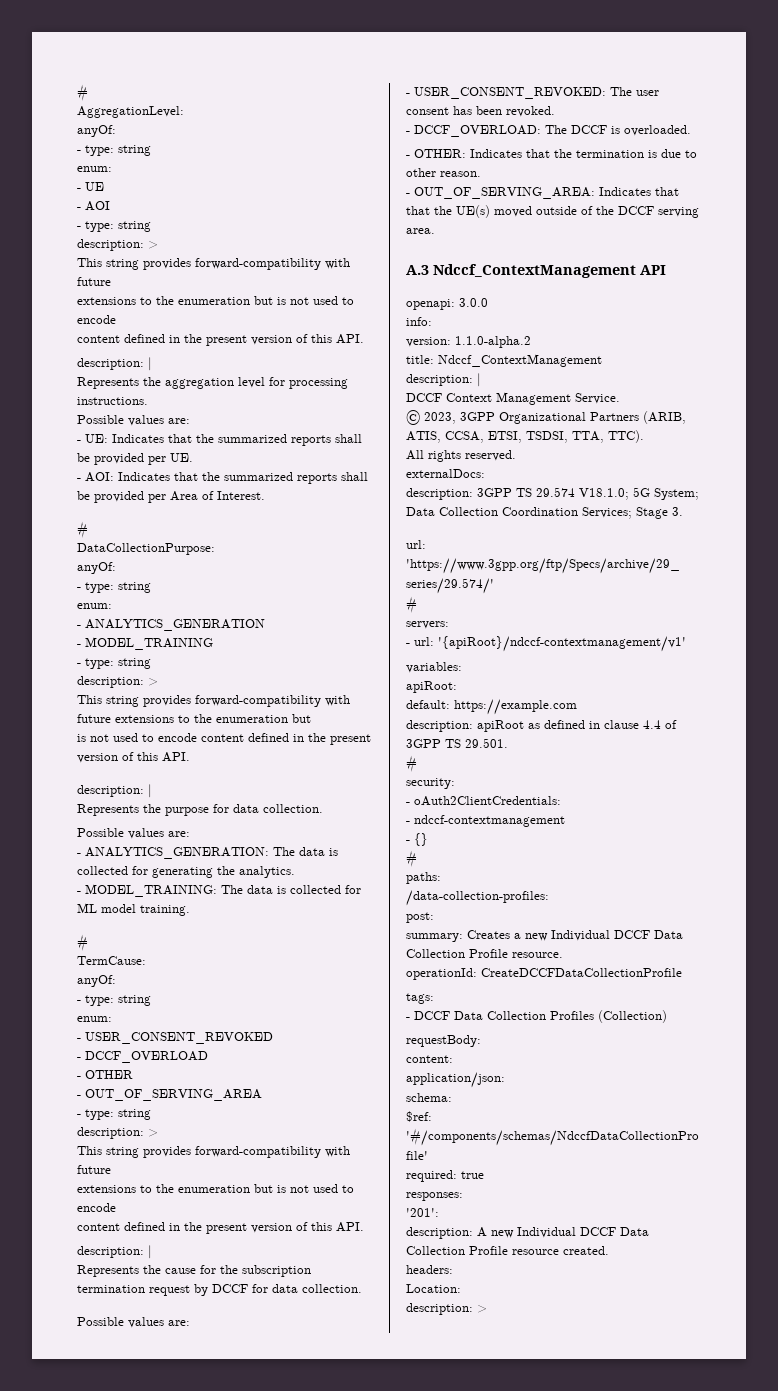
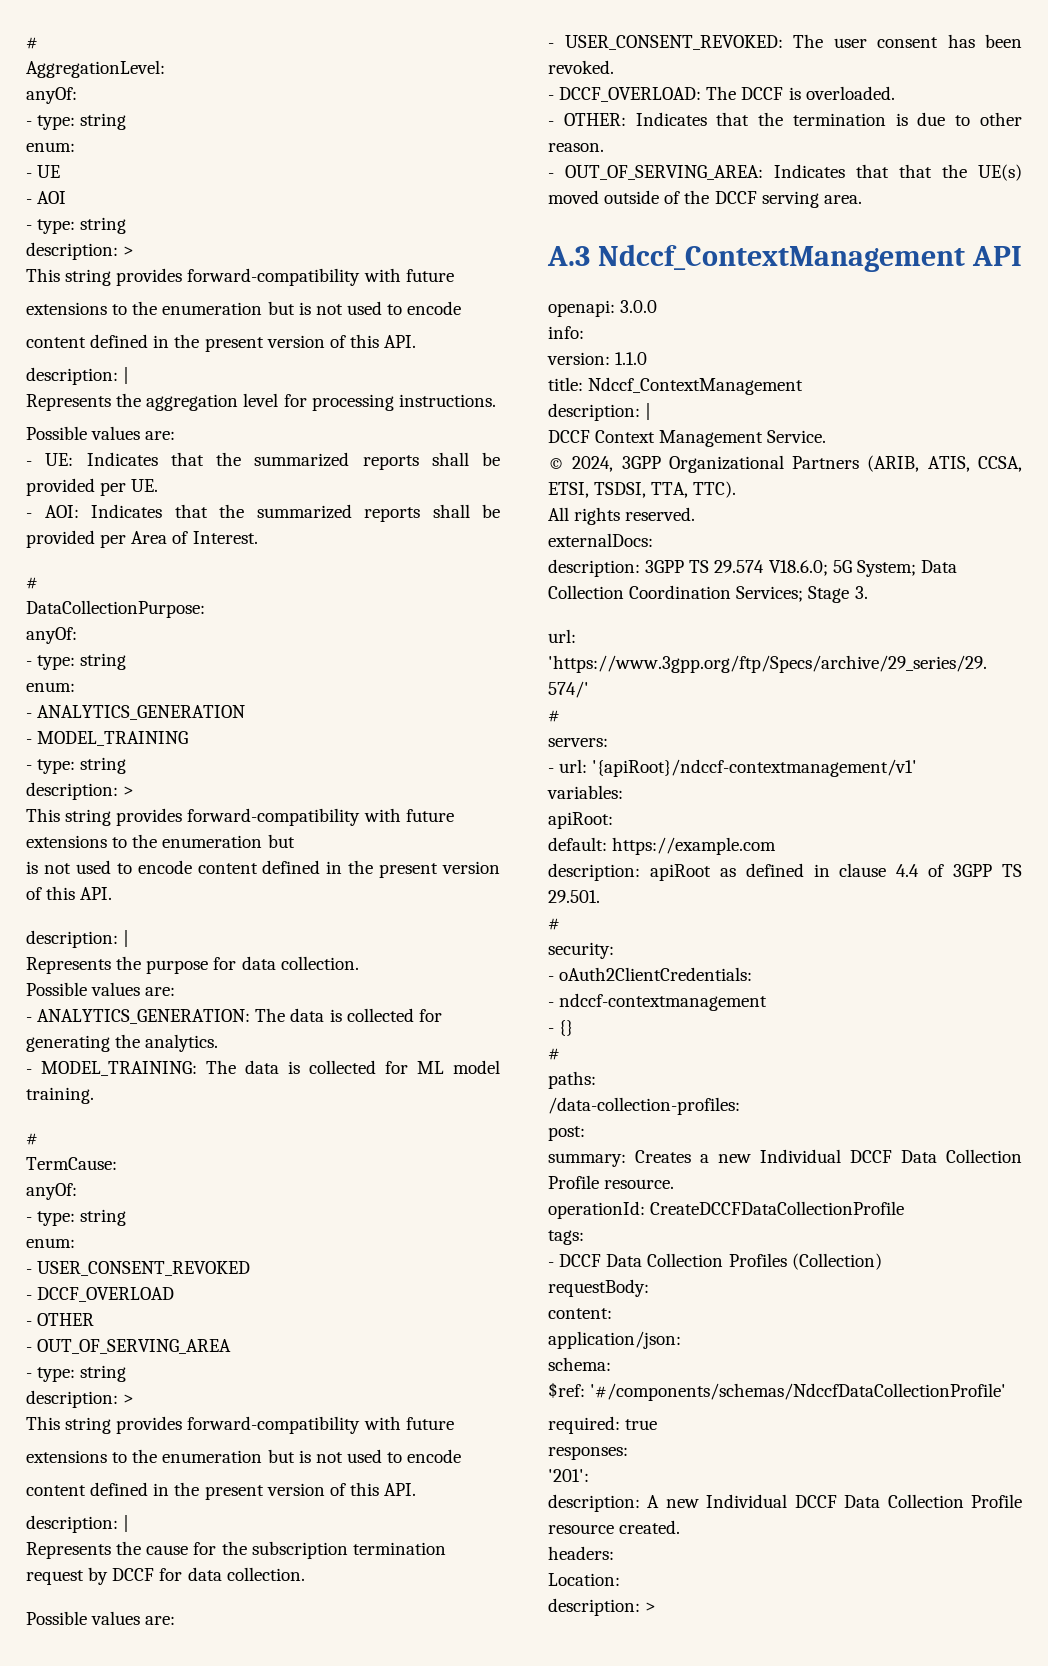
- version: 1.1.0-alpha.2
+ version: 1.1.0
- © 2023, 3GPP Organizational Partners (ARIB, ATIS, CCSA, ETSI, TSDSI, TTA, TTC).
+ © 2024, 3GPP Organizational Partners (ARIB, ATIS, CCSA, ETSI, TSDSI, TTA, TTC).
- description: 3GPP TS 29.574 V18.1.0; 5G System; Data Collection Coordination Services; Stage 3.
+ description: 3GPP TS 29.574 V18.6.0; 5G System; Data Collection Coordination Services; Stage 3.

